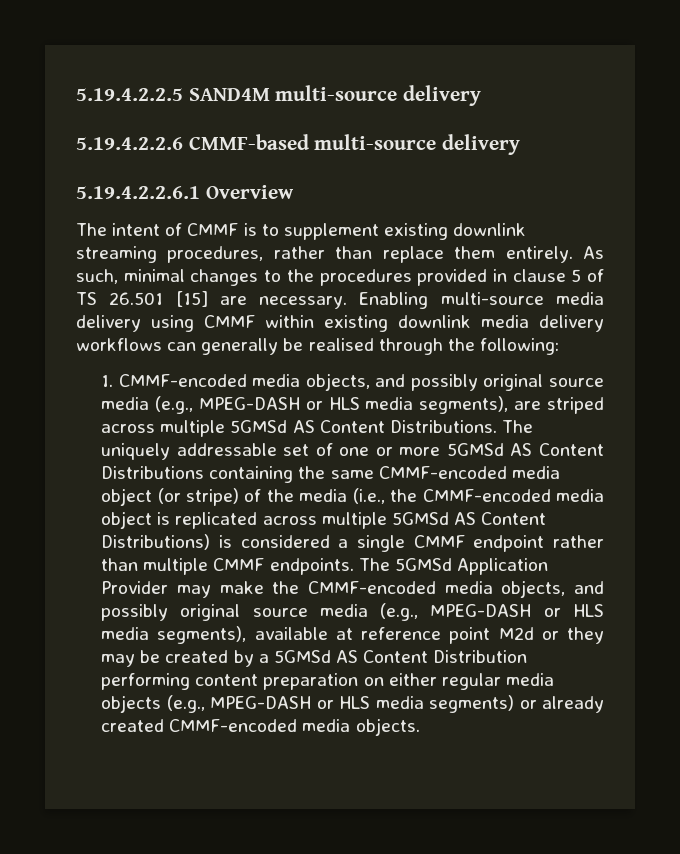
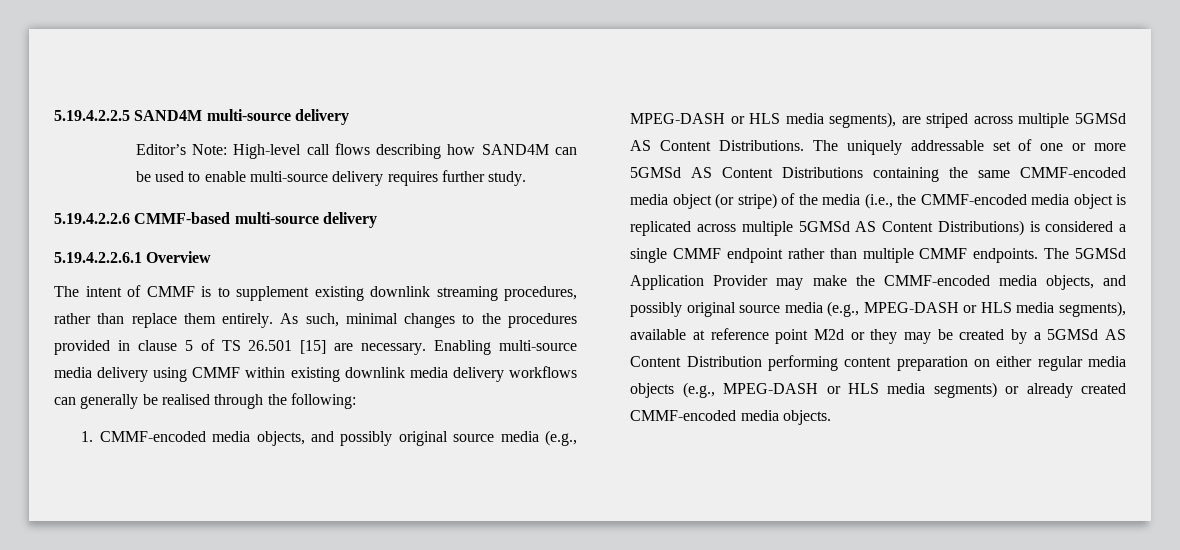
+ Editor’s Note: High-level call flows describing how SAND4M can be used to enable multi-source delivery requires further study.

